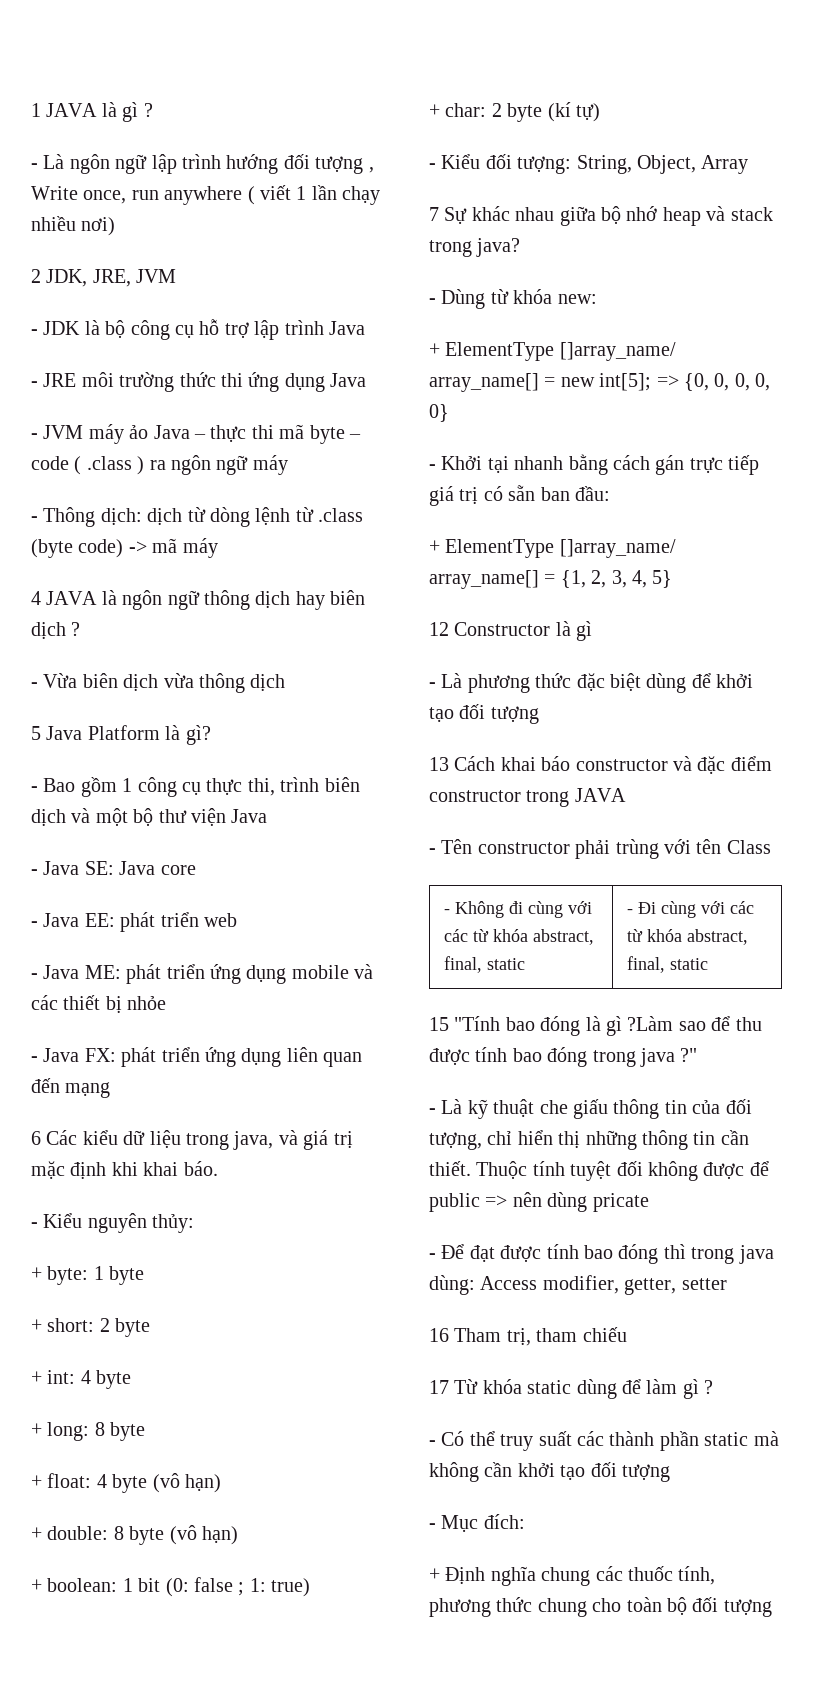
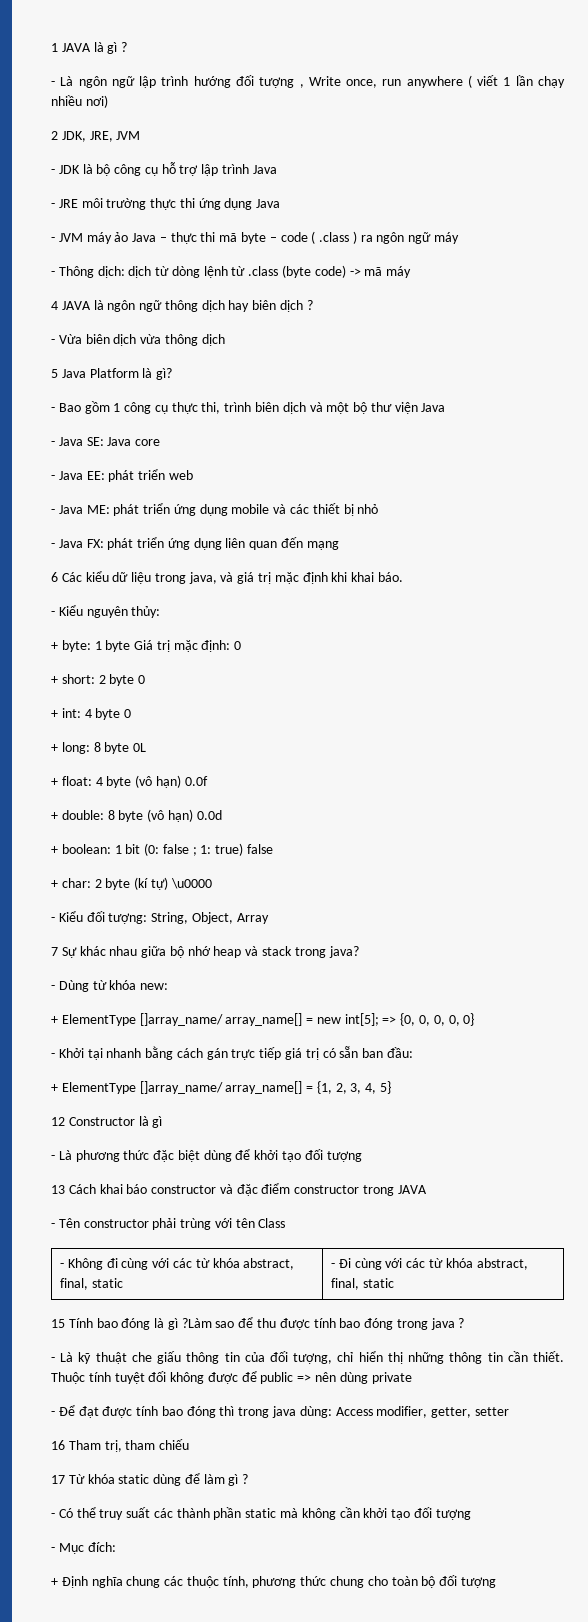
- - JRE môi trường thức thi ứng dụng Java
+ - JRE môi trường thực thi ứng dụng Java
- - Java ME: phát triển ứng dụng mobile và các thiết bị nhỏe
+ - Java ME: phát triển ứng dụng mobile và các thiết bị nhỏ
- + byte: 1 byte
+ + byte: 1 byte Giá trị mặc định: 0
- + short: 2 byte
+ + short: 2 byte 0
- + int: 4 byte
+ + int: 4 byte 0
- + long: 8 byte
+ + long: 8 byte 0L
- + float: 4 byte (vô hạn)
+ + float: 4 byte (vô hạn) 0.0f
- + double: 8 byte (vô hạn)
+ + double: 8 byte (vô hạn) 0.0d
- + boolean: 1 bit (0: false ; 1: true)
+ + boolean: 1 bit (0: false ; 1: true) false
- + char: 2 byte (kí tự)
+ + char: 2 byte (kí tự) \u0000
- 15 "Tính bao đóng là gì ?Làm sao để thu được tính bao đóng trong java ?"
+ 15 Tính bao đóng là gì ?Làm sao để thu được tính bao đóng trong java ?
- Thuộc tính tuyệt đối không được để public => nên dùng pricate
+ Thuộc tính tuyệt đối không được để public => nên dùng private
- + Định nghĩa chung các thuốc tính, phương thức chung cho toàn bộ đối tượng
+ + Định nghĩa chung các thuộc tính, phương thức chung cho toàn bộ đối tượng

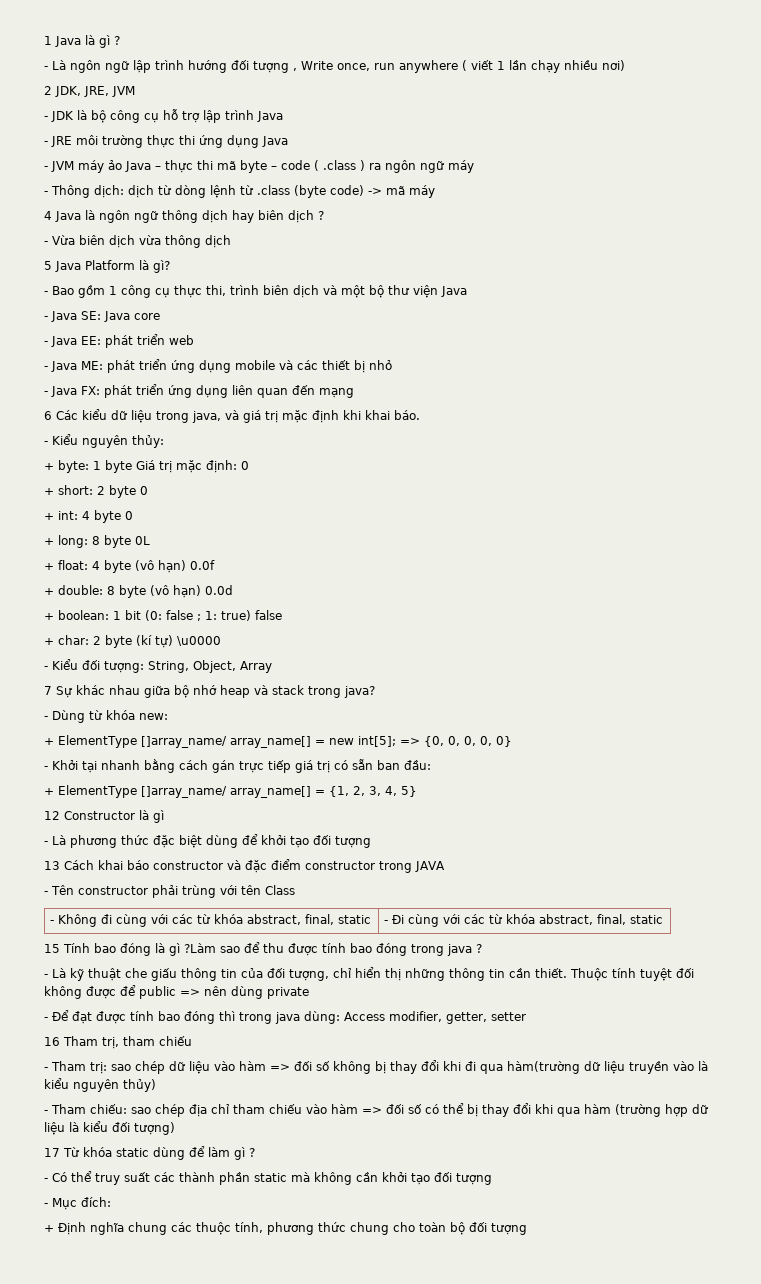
- 1 JAVA là gì ?
+ 1 Java là gì ?
- 4 JAVA là ngôn ngữ thông dịch hay biên dịch ?
+ 4 Java là ngôn ngữ thông dịch hay biên dịch ?
+ - Tham trị: sao chép dữ liệu vào hàm => đối số không bị thay đổi khi đi qua hàm(trường dữ liệu truyền vào là kiểu nguyên thủy)
+ - Tham chiếu: sao chép địa chỉ tham chiếu vào hàm => đối số có thể bị thay đổi khi qua hàm (trường hợp dữ liệu là kiểu đối tượng)

